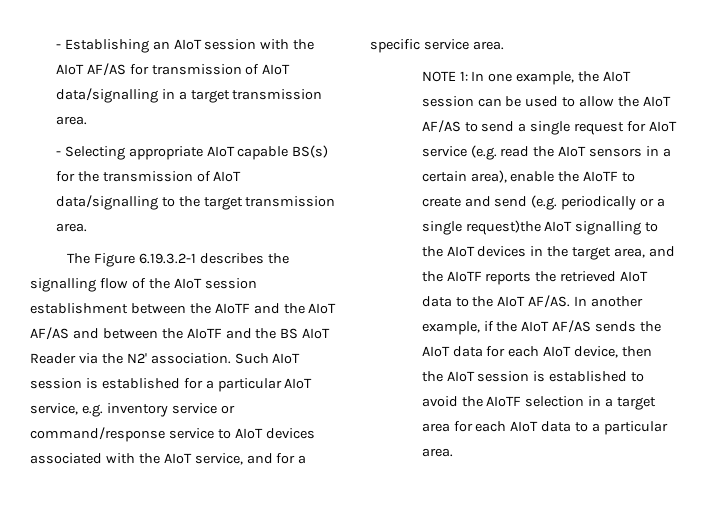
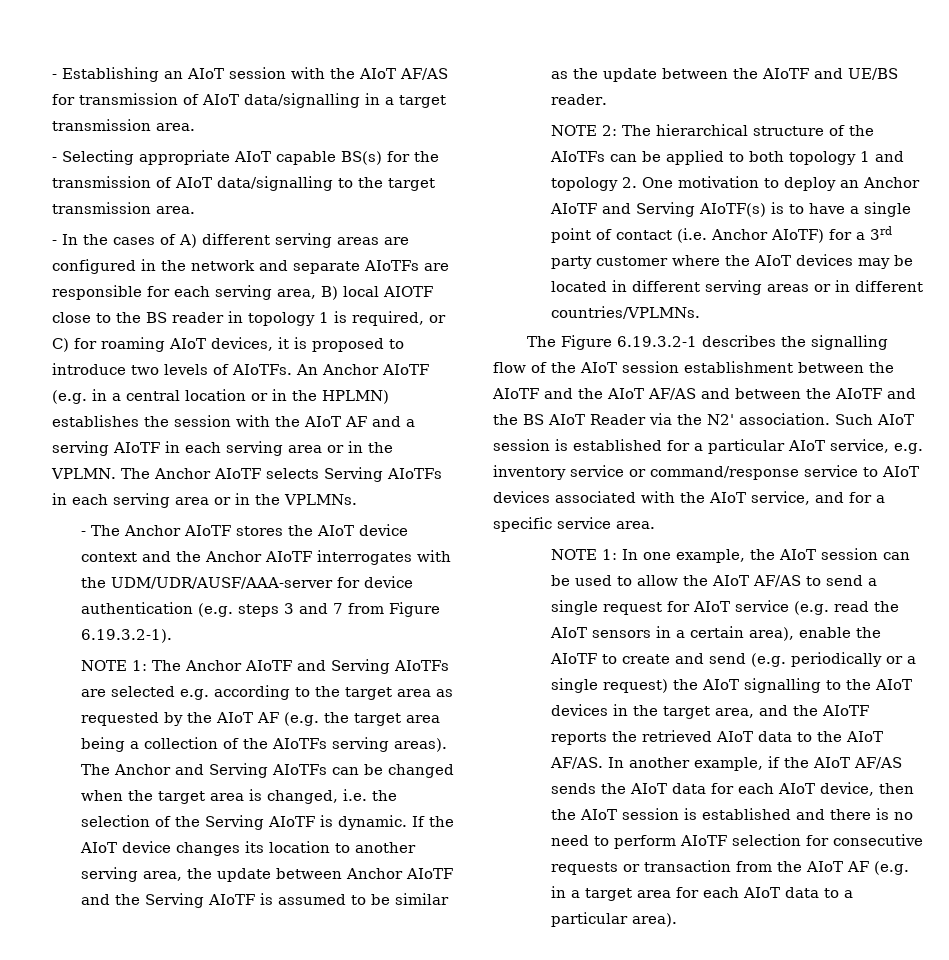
+ - In the cases of A) different serving areas are configured in the network and separate AIoTFs are responsible for each serving area, B) local AIOTF close to the BS reader in topology 1 is required, or C) for roaming AIoT devices, it is proposed to introduce two levels of AIoTFs. An Anchor AIoTF (e.g. in a central location or in the HPLMN) establishes the session with the AIoT AF and a serving AIoTF in each serving area or in the VPLMN. The Anchor AIoTF selects Serving AIoTFs in each serving area or in the VPLMNs.
+ - The Anchor AIoTF stores the AIoT device context and the Anchor AIoTF interrogates with the UDM/UDR/AUSF/AAA-server for device authentication (e.g. steps 3 and 7 from Figure 6.19.3.2-1).
+ NOTE 1: The Anchor AIoTF and Serving AIoTFs are selected e.g. according to the target area as requested by the AIoT AF (e.g. the target area being a collection of the AIoTFs serving areas). The Anchor and Serving AIoTFs can be changed when the target area is changed, i.e. the selection of the Serving AIoTF is dynamic. If the AIoT device changes its location to another serving area, the update between Anchor AIoTF and the Serving AIoTF is assumed to be similar as the update between the AIoTF and UE/BS reader.
+ NOTE 2: The hierarchical structure of the AIoTFs can be applied to both topology 1 and topology 2. One motivation to deploy an Anchor AIoTF and Serving AIoTF(s) is to have a single point of contact (i.e. Anchor AIoTF) for a 3rd party customer where the AIoT devices may be located in different serving areas or in different countries/VPLMNs.
- In one example, the AIoT session can be used to allow the AIoT AF/AS to send a single request for AIoT service (e.g. read the AIoT sensors in a certain area), enable the AIoTF to create and send (e.g. periodically or a single request)the AIoT signalling to the AIoT devices in the target area, and the AIoTF reports the retrieved AIoT data to the AIoT AF/AS.
+ In one example, the AIoT session can be used to allow the AIoT AF/AS to send a single request for AIoT service (e.g. read the AIoT sensors in a certain area), enable the AIoTF to create and send (e.g. periodically or a single request) the AIoT signalling to the AIoT devices in the target area, and the AIoTF reports the retrieved AIoT data to the AIoT AF/AS.
- In another example, if the AIoT AF/AS sends the AIoT data for each AIoT device, then the AIoT session is established to avoid the AIoTF selection in a target area for each AIoT data to a particular area.
+ In another example, if the AIoT AF/AS sends the AIoT data for each AIoT device, then the AIoT session is established and there is no need to perform AIoTF selection for consecutive requests or transaction from the AIoT AF (e.g. in a target area for each AIoT data to a particular area).

